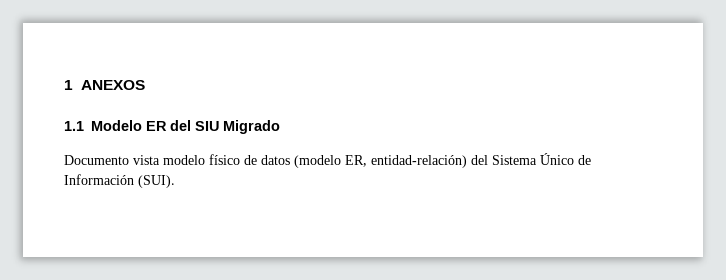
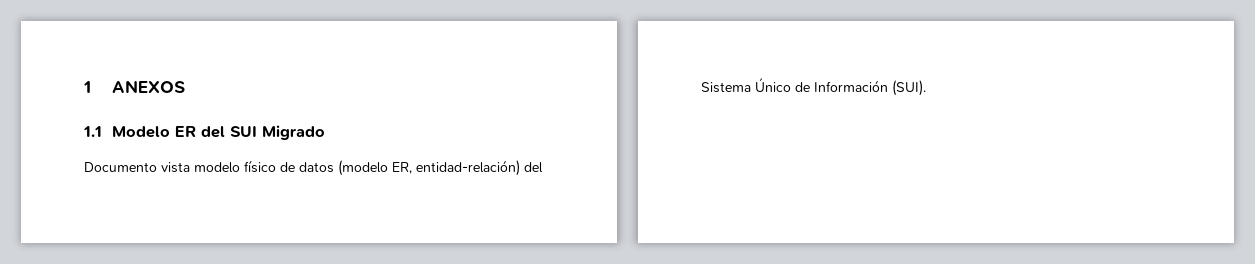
- 1.1 Modelo ER del SIU Migrado
+ 1.1 Modelo ER del SUI Migrado

